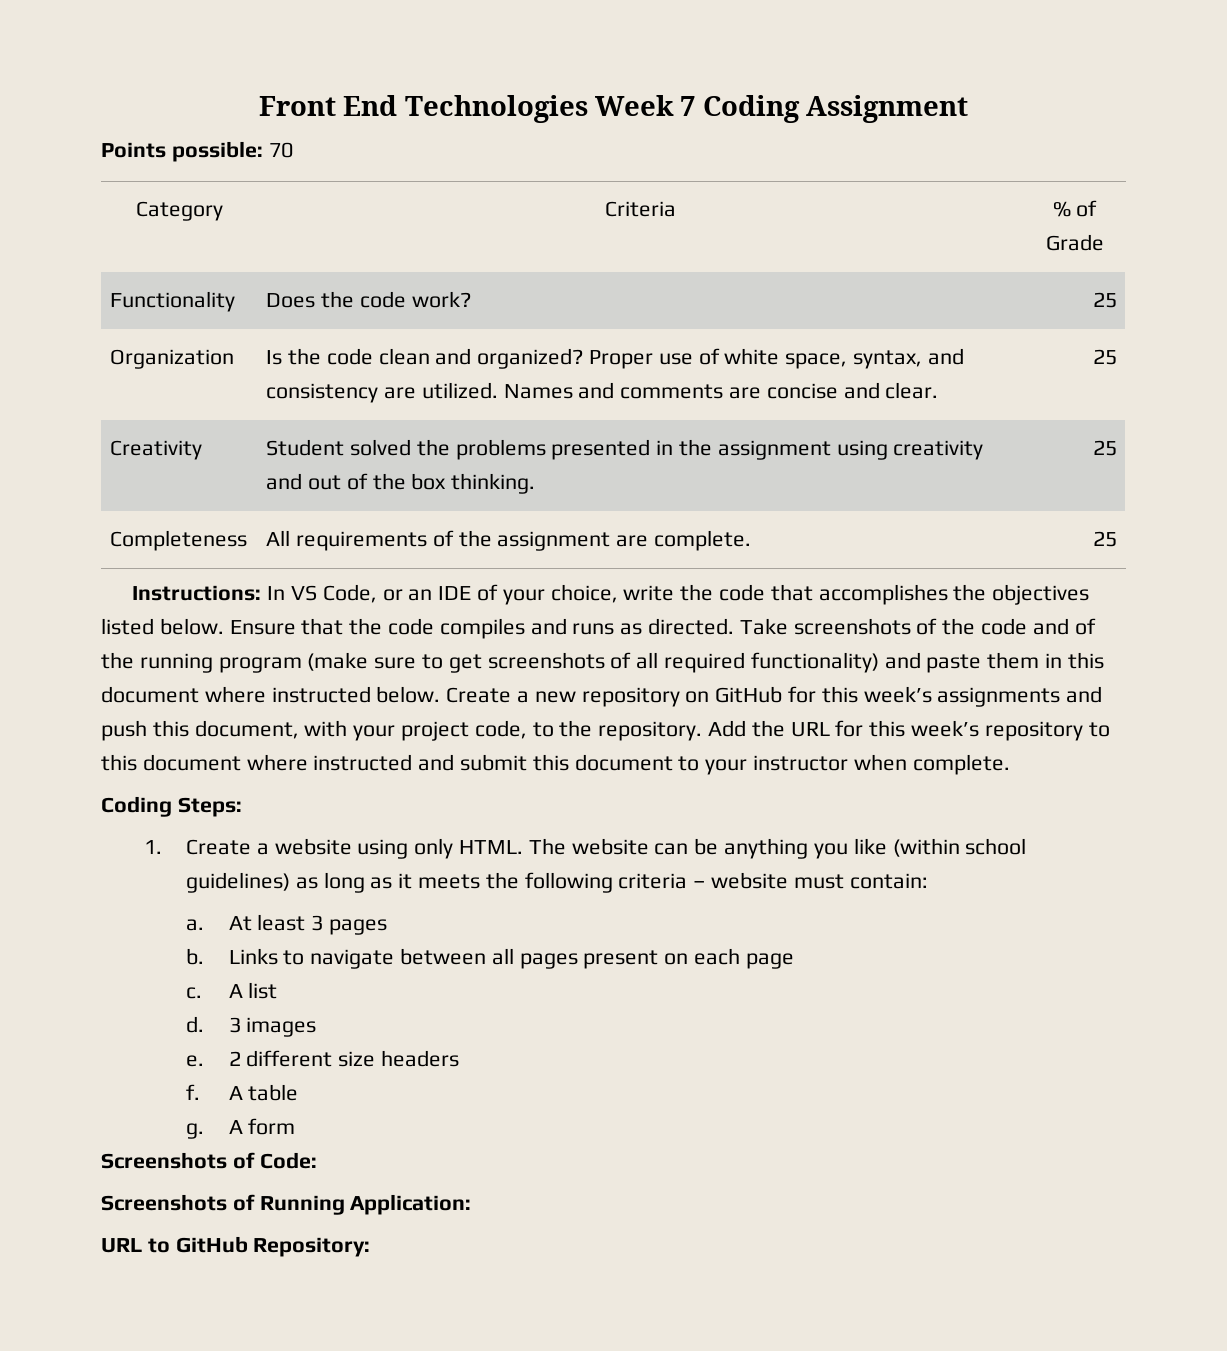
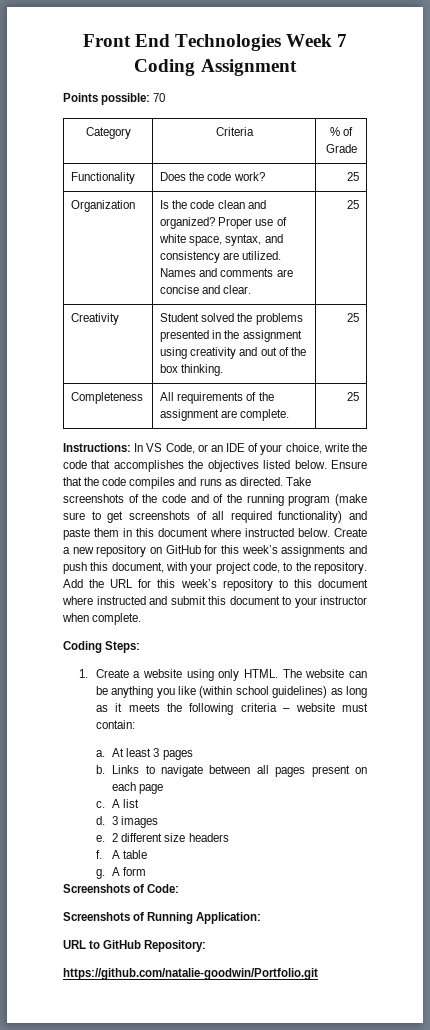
+ https://github.com/natalie-goodwin/Portfolio.git

